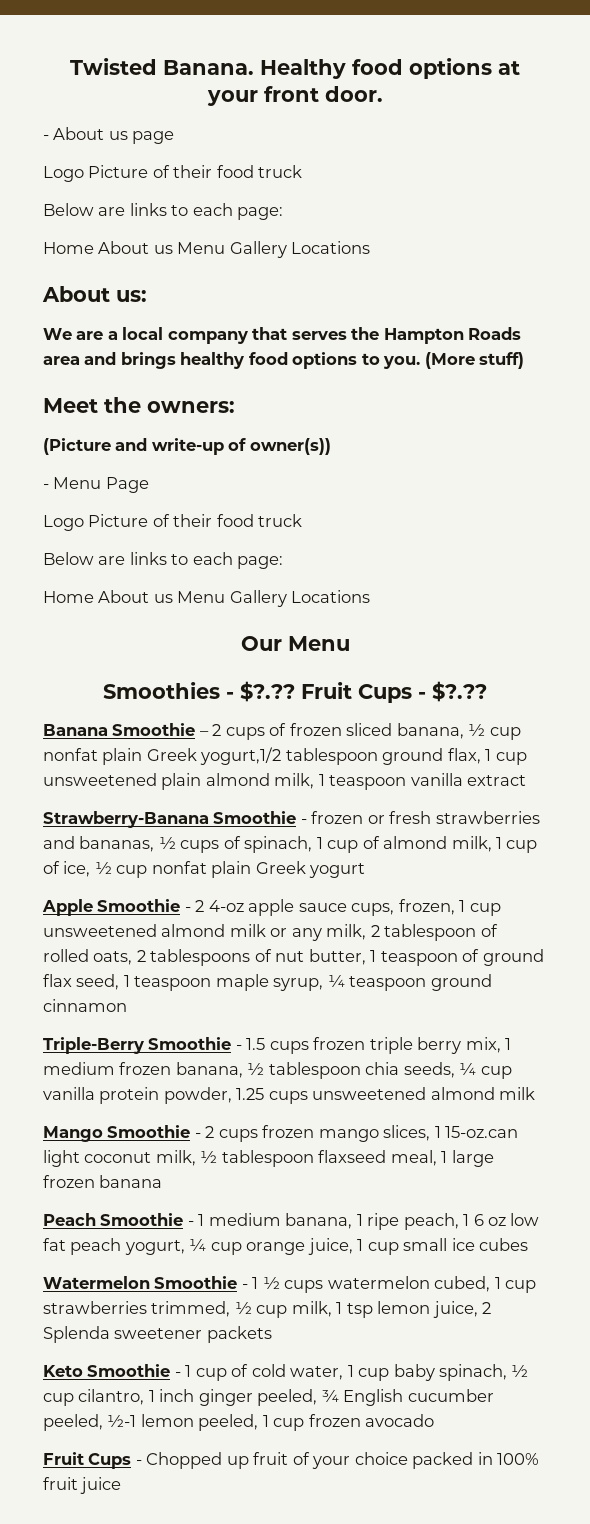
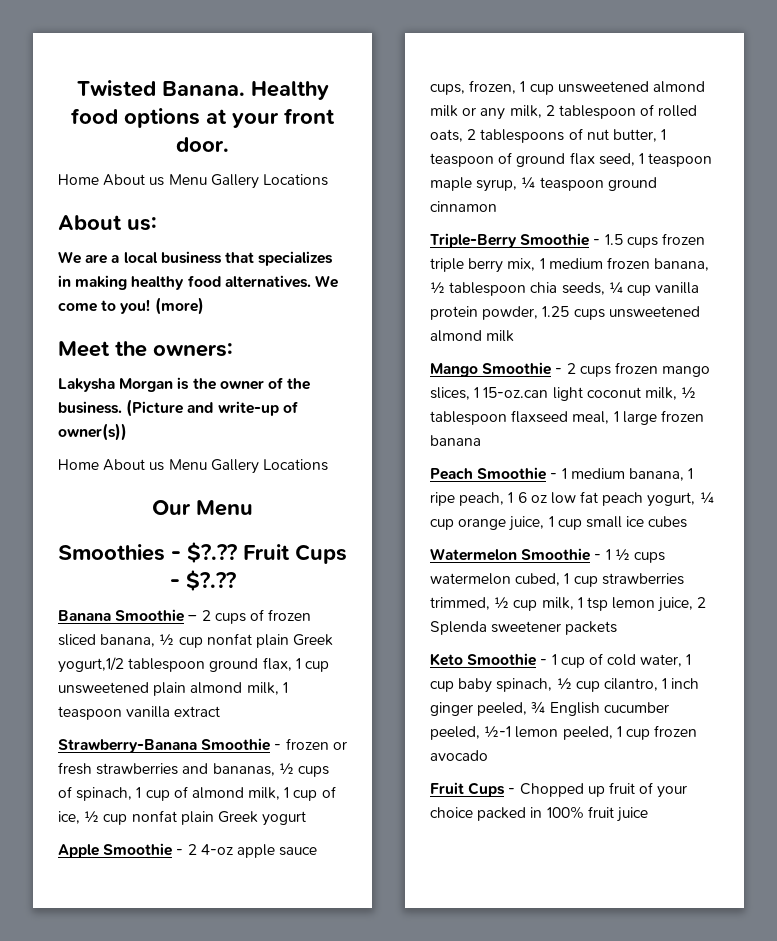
- - About us page
- Logo Picture of their food truck
- Below are links to each page:
- We are a local company that serves the Hampton Roads area and brings healthy food options to you. (More stuff)
+ We are a local business that specializes in making healthy food alternatives. We come to you! (more)
  Meet the owners:
- (Picture and write-up of owner(s))
+ Lakysha Morgan is the owner of the business. (Picture and write-up of owner(s))
- - Menu Page
- Logo Picture of their food truck
- Below are links to each page:

